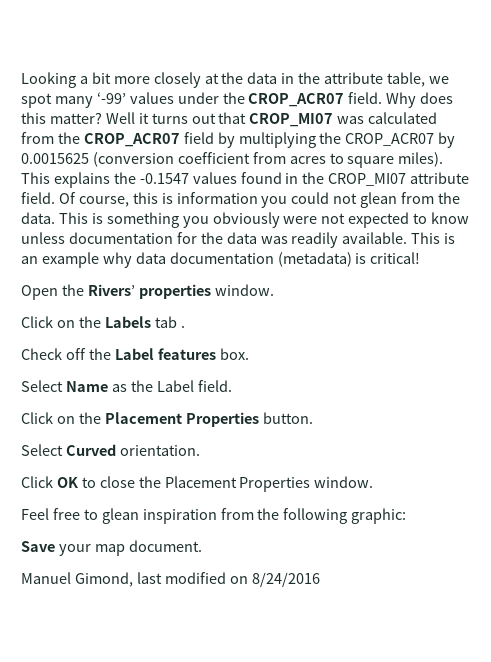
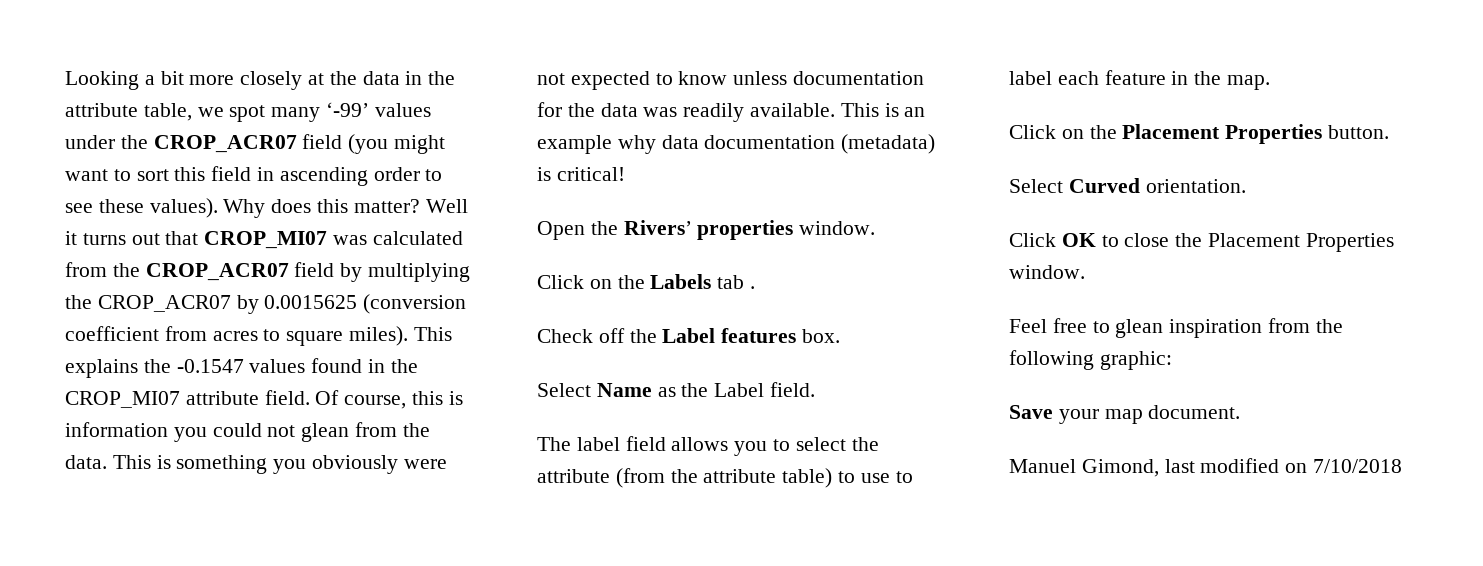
- Looking a bit more closely at the data in the attribute table, we spot many ‘-99’ values under the CROP_ACR07 field.
+ Looking a bit more closely at the data in the attribute table, we spot many ‘-99’ values under the CROP_ACR07 field (you might want to sort this field in ascending order to see these values).
+ The label field allows you to select the attribute (from the attribute table) to use to label each feature in the map.
- Manuel Gimond, last modified on 8/24/2016
+ Manuel Gimond, last modified on 7/10/2018

